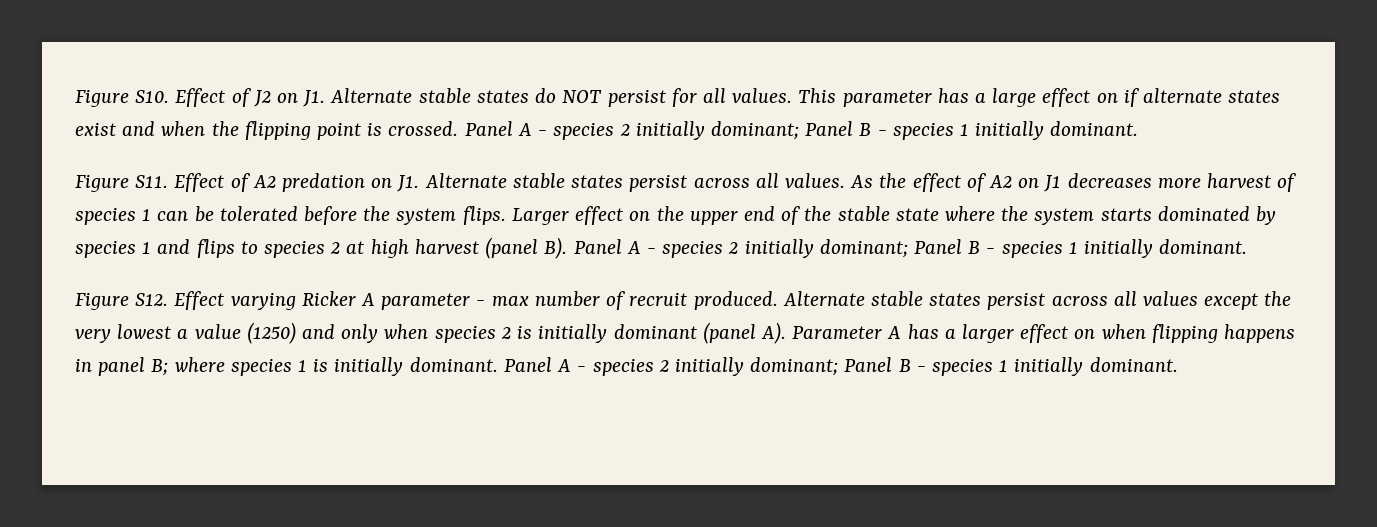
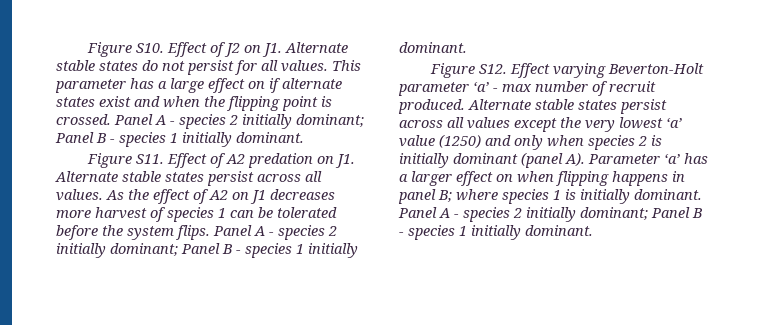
- Figure S10. Effect of J2 on J1. Alternate stable states do NOT persist for all values.
+ Figure S10. Effect of J2 on J1. Alternate stable states do not persist for all values.
- As the effect of A2 on J1 decreases more harvest of species 1 can be tolerated before the system flips. Larger effect on the upper end of the stable state where the system starts dominated by species 1 and flips to species 2 at high harvest (panel B). Panel A - species 2 initially dominant; Panel B - species 1 initially dominant.
+ As the effect of A2 on J1 decreases more harvest of species 1 can be tolerated before the system flips. Panel A - species 2 initially dominant; Panel B - species 1 initially dominant.
- Figure S12. Effect varying Ricker A parameter - max number of recruit produced.
+ Figure S12. Effect varying Beverton-Holt parameter ‘a’ - max number of recruit produced.
- Alternate stable states persist across all values except the very lowest a value (1250) and only when species 2 is initially dominant (panel A). Parameter A has a larger effect on when flipping happens in panel B; where species 1 is initially dominant.
+ Alternate stable states persist across all values except the very lowest ‘a’ value (1250) and only when species 2 is initially dominant (panel A). Parameter ‘a’ has a larger effect on when flipping happens in panel B; where species 1 is initially dominant.

